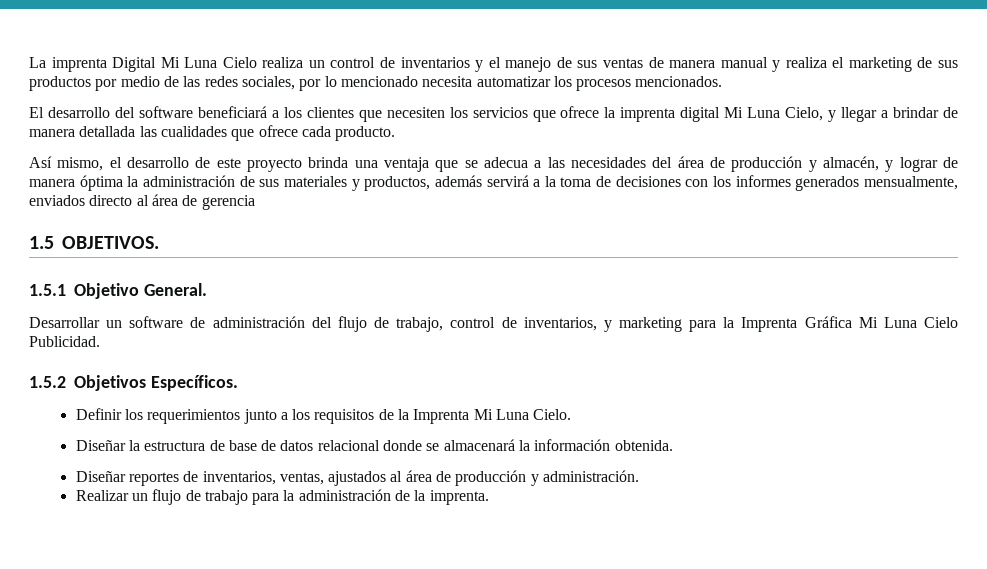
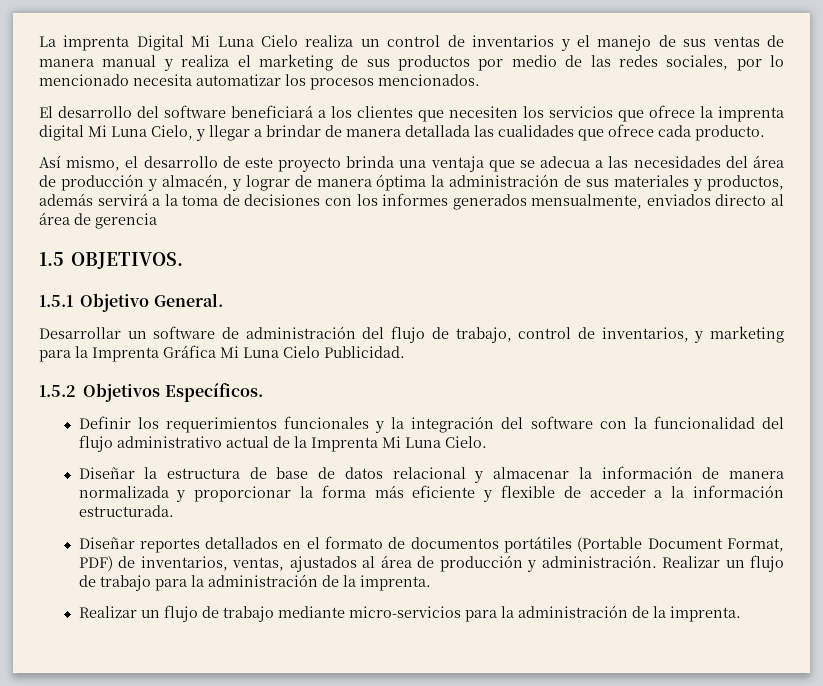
- Definir los requerimientos junto a los requisitos de la Imprenta Mi Luna Cielo.
+ Definir los requerimientos funcionales y la integración del software con la funcionalidad del flujo administrativo actual de la Imprenta Mi Luna Cielo.
- Diseñar la estructura de base de datos relacional donde se almacenará la información obtenida.
- Diseñar reportes de inventarios, ventas, ajustados al área de producción y administración.
- Realizar un flujo de trabajo para la administración de la imprenta.
+ Diseñar la estructura de base de datos relacional y almacenar la información de manera normalizada y proporcionar la forma más eficiente y flexible de acceder a la información estructurada.
+ Diseñar reportes detallados en el formato de documentos portátiles (Portable Document Format, PDF) de inventarios, ventas, ajustados al área de producción y administración. Realizar un flujo de trabajo para la administración de la imprenta.
+ Realizar un flujo de trabajo mediante micro-servicios para la administración de la imprenta.

